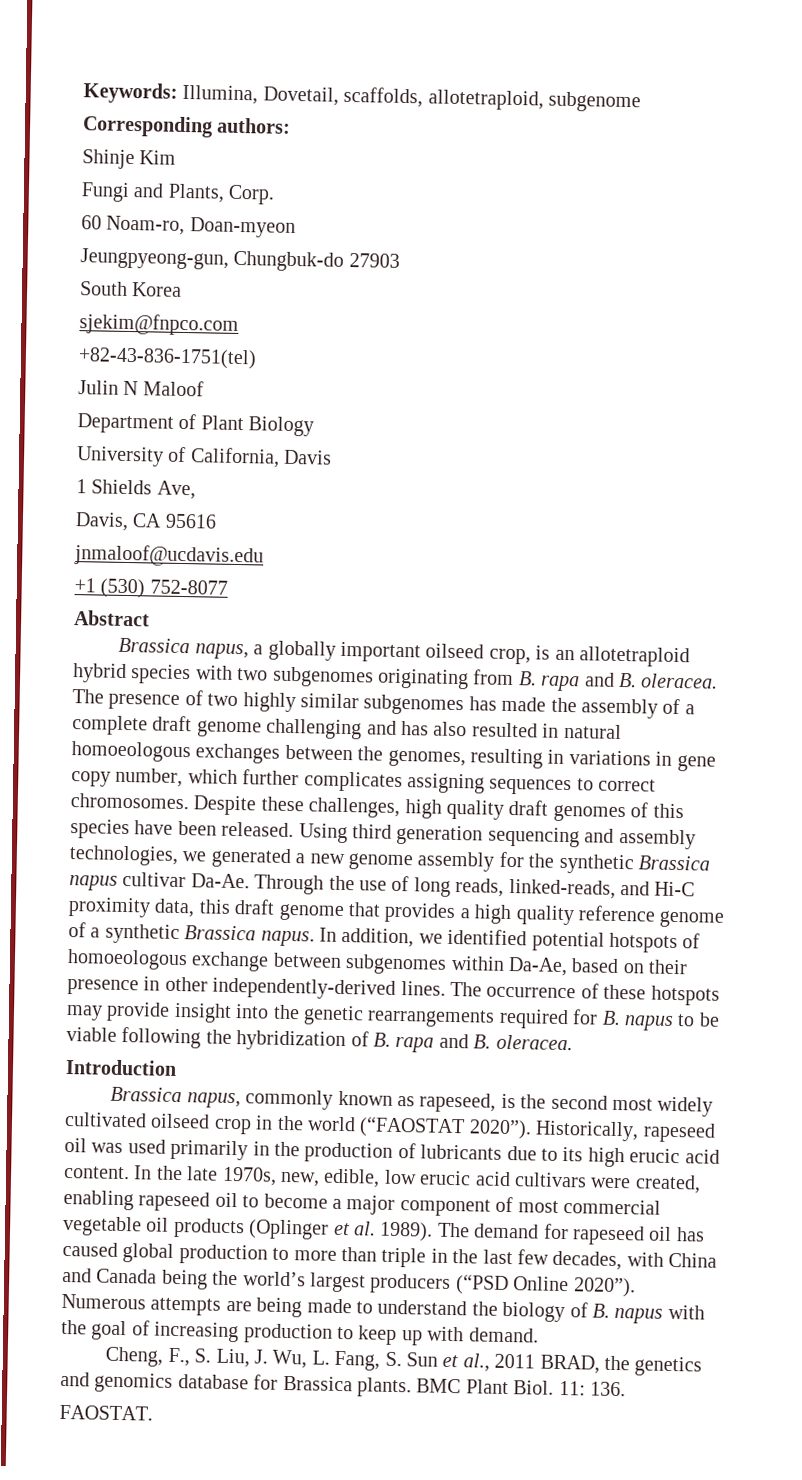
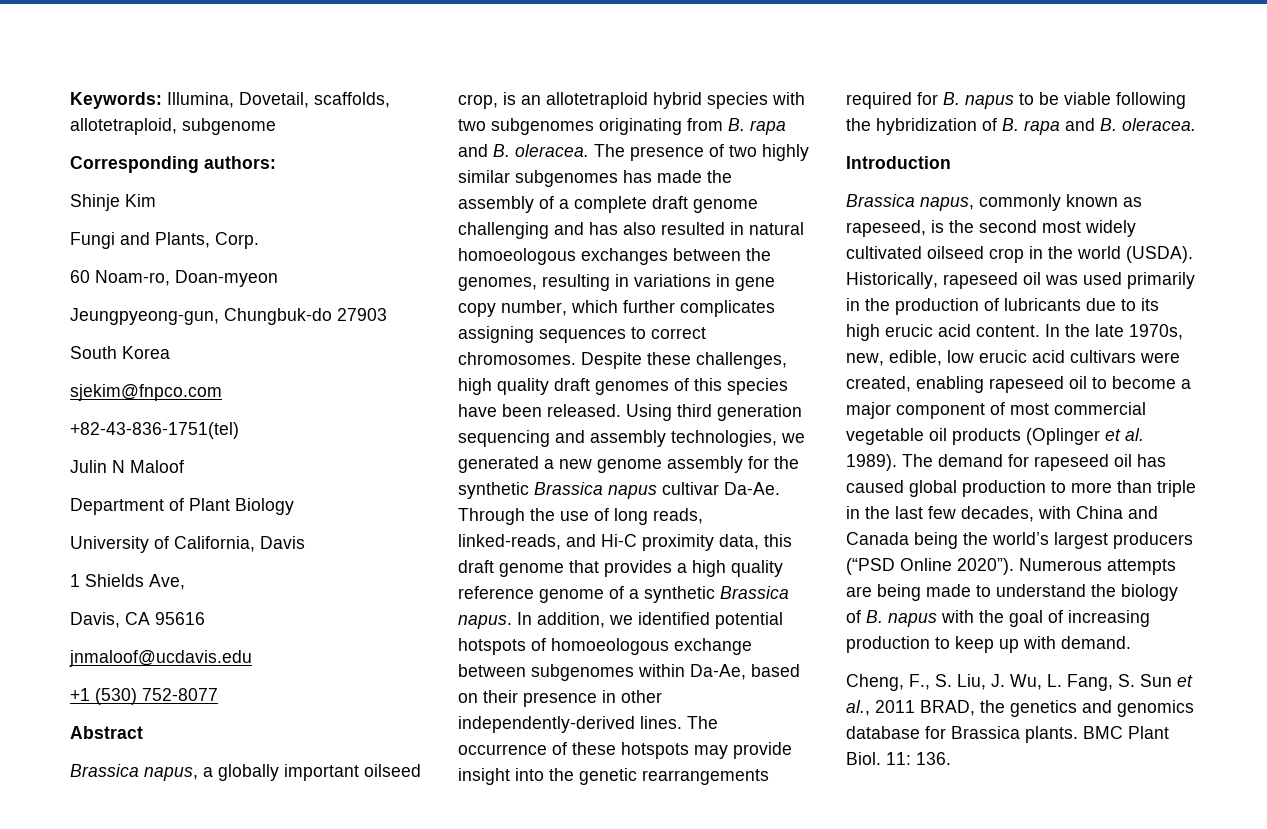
- Brassica napus, commonly known as rapeseed, is the second most widely cultivated oilseed crop in the world (“FAOSTAT 2020”).
+ Brassica napus, commonly known as rapeseed, is the second most widely cultivated oilseed crop in the world (USDA).
- FAOSTAT.

